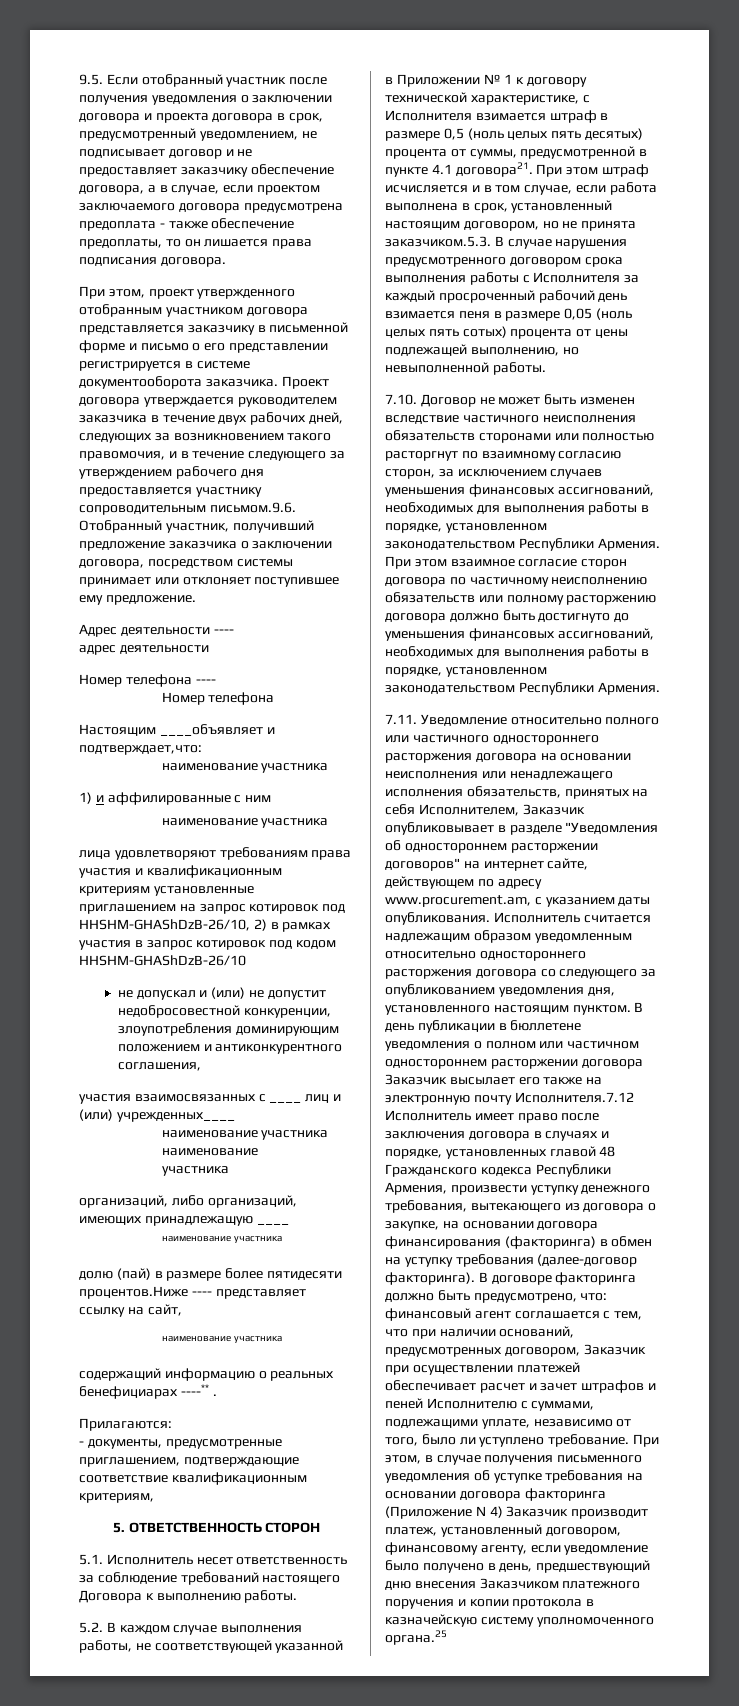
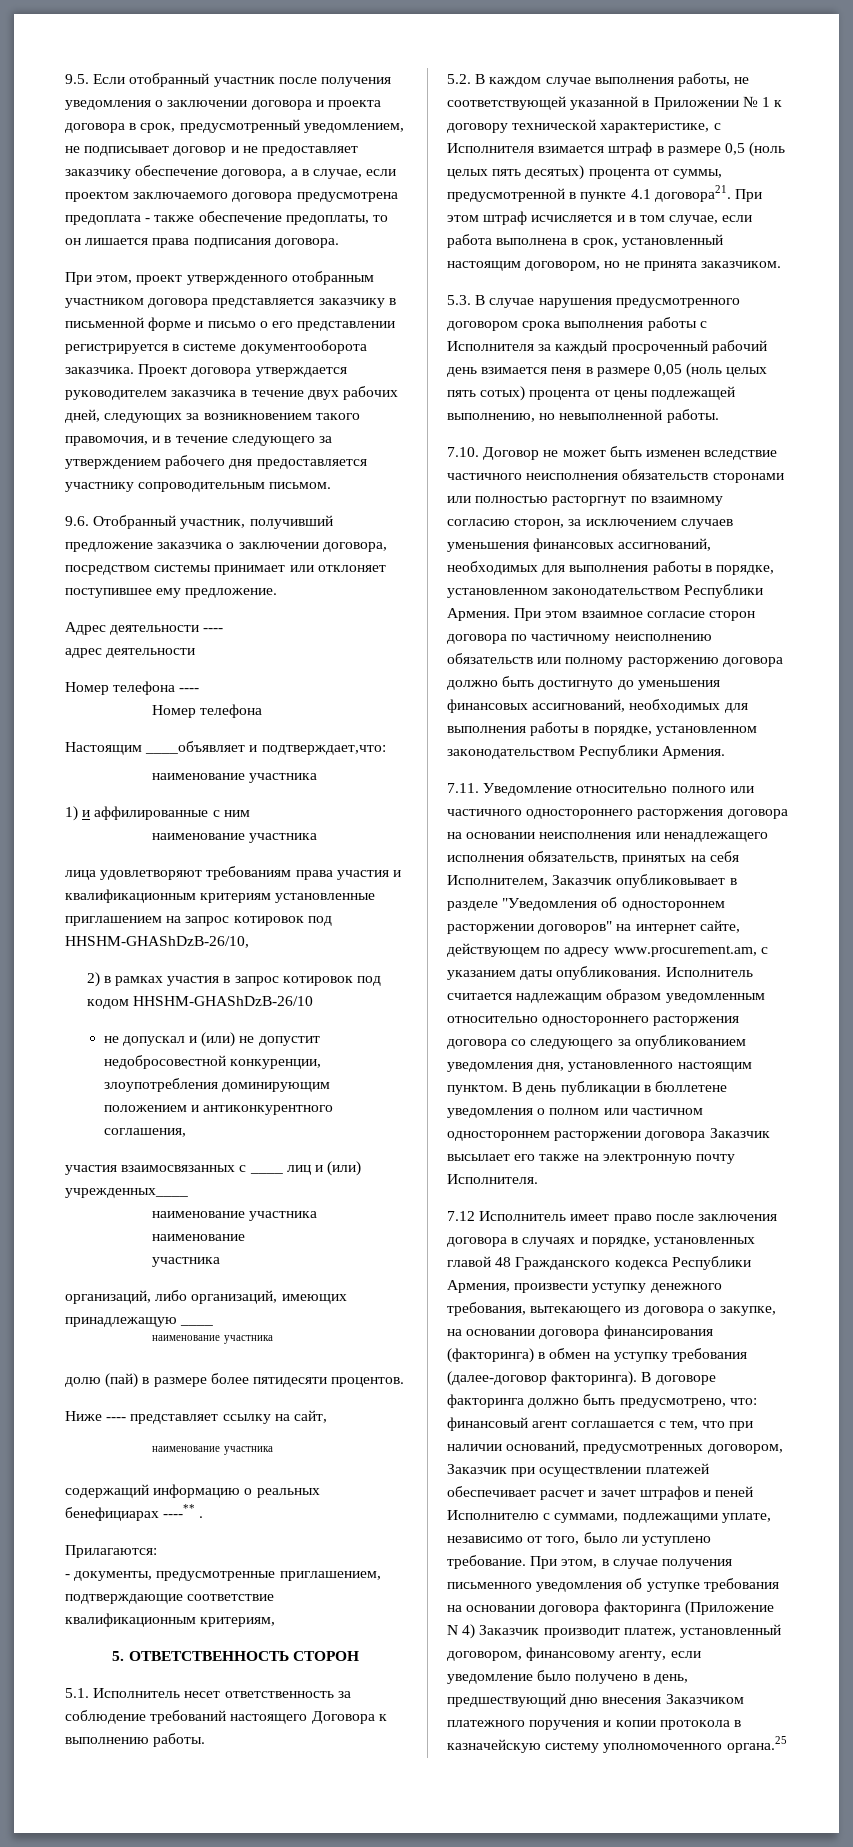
- Проект договора утверждается руководителем заказчика в течение двух рабочих дней, следующих за возникновением такого правомочия, и в течение следующего за утверждением рабочего дня предоставляется участнику сопроводительным письмом.9.6. Отобранный участник, получивший предложение заказчика о заключении договора, посредством системы принимает или отклоняет поступившее ему предложение.
+ Проект договора утверждается руководителем заказчика в течение двух рабочих дней, следующих за возникновением такого правомочия, и в течение следующего за утверждением рабочего дня предоставляется участнику сопроводительным письмом.
+ 9.6. Отобранный участник, получивший предложение заказчика о заключении договора, посредством системы принимает или отклоняет поступившее ему предложение.
- лица удовлетворяют требованиям права участия и квалификационным критериям установленные приглашением на запрос котировок под HHSHM-GHAShDzB-26/10, 2) в рамках участия в запрос котировок под кодом HHSHM-GHAShDzB-26/10
+ лица удовлетворяют требованиям права участия и квалификационным критериям установленные приглашением на запрос котировок под HHSHM-GHAShDzB-26/10,
+ 2) в рамках участия в запрос котировок под кодом HHSHM-GHAShDzB-26/10
- долю (пай) в размере более пятидесяти процентов.Ниже ---- представляет ссылку на сайт,
+ долю (пай) в размере более пятидесяти процентов.
+ Ниже ---- представляет ссылку на сайт,
- При этом штраф исчисляется и в том случае, если работа выполнена в срок, установленный настоящим договором, но не принята заказчиком.5.3. В случае нарушения предусмотренного договором срока выполнения работы с Исполнителя за каждый просроченный рабочий день взимается пеня в размере 0,05 (ноль целых пять сотых) процента от цены подлежащей выполнению, но невыполненной работы.
+ При этом штраф исчисляется и в том случае, если работа выполнена в срок, установленный настоящим договором, но не принята заказчиком.
+ 5.3. В случае нарушения предусмотренного договором срока выполнения работы с Исполнителя за каждый просроченный рабочий день взимается пеня в размере 0,05 (ноль целых пять сотых) процента от цены подлежащей выполнению, но невыполненной работы.
- В день публикации в бюллетене уведомления о полном или частичном одностороннем расторжении договора Заказчик высылает его также на электронную почту Исполнителя.7.12 Исполнитель имеет право после заключения договора в случаях и порядке, установленных главой 48 Гражданского кодекса Республики Армения, произвести уступку денежного требования, вытекающего из договора о закупке, на основании договора финансирования (факторинга) в обмен на уступку требования (далее-договор факторинга).
+ В день публикации в бюллетене уведомления о полном или частичном одностороннем расторжении договора Заказчик высылает его также на электронную почту Исполнителя.
+ 7.12 Исполнитель имеет право после заключения договора в случаях и порядке, установленных главой 48 Гражданского кодекса Республики Армения, произвести уступку денежного требования, вытекающего из договора о закупке, на основании договора финансирования (факторинга) в обмен на уступку требования (далее-договор факторинга).

